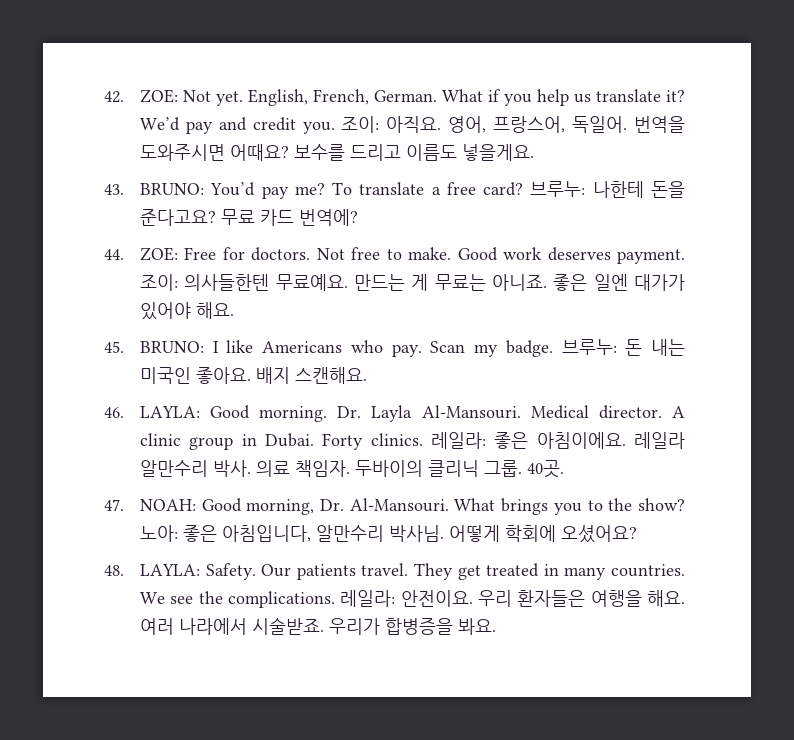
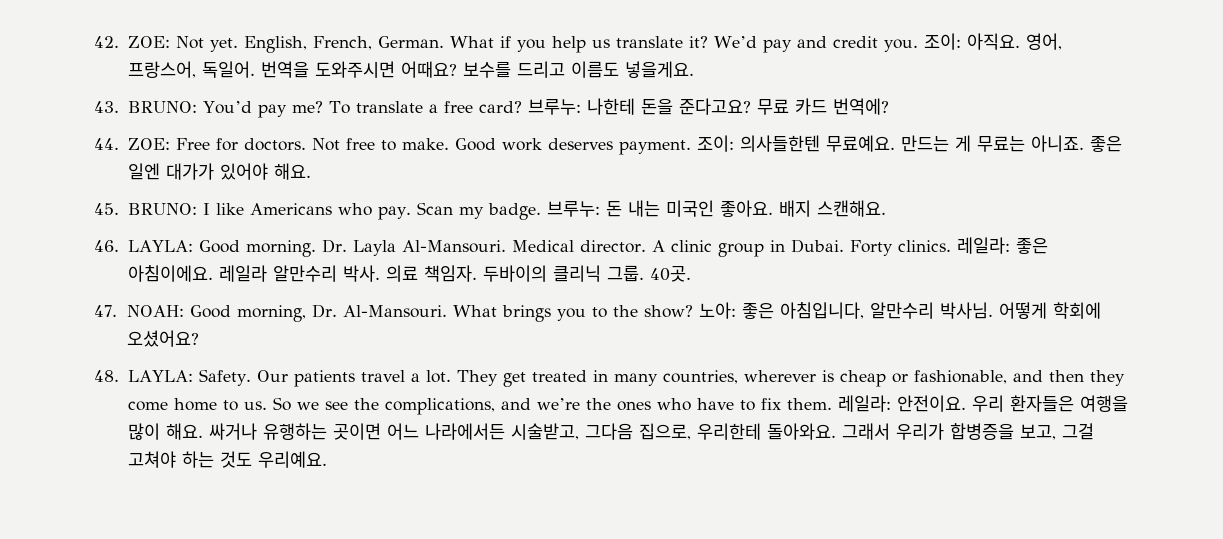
- Our patients travel.
+ Our patients travel a lot.
- They get treated in many countries. We see the complications.
+ They get treated in many countries, wherever is cheap or fashionable, and then they come home to us. So we see the complications, and we’re the ones who have to fix them.
- 우리 환자들은 여행을 해요. 여러 나라에서 시술받죠. 우리가 합병증을 봐요.
+ 우리 환자들은 여행을 많이 해요. 싸거나 유행하는 곳이면 어느 나라에서든 시술받고, 그다음 집으로, 우리한테 돌아와요. 그래서 우리가 합병증을 보고, 그걸 고쳐야 하는 것도 우리예요.

